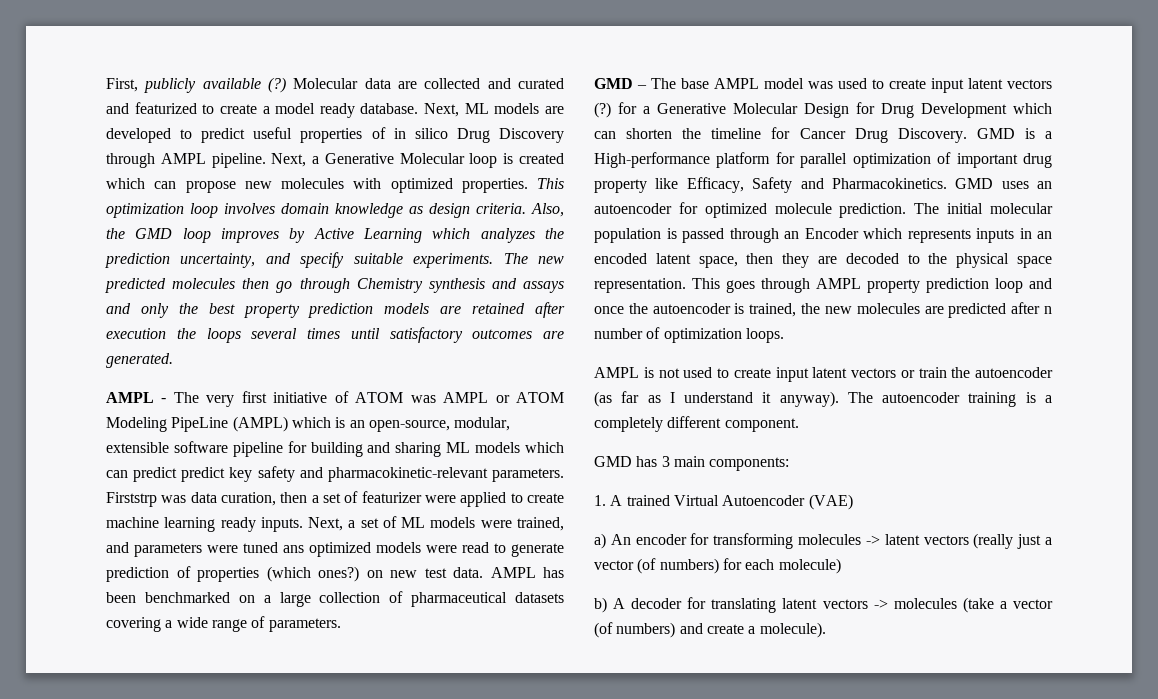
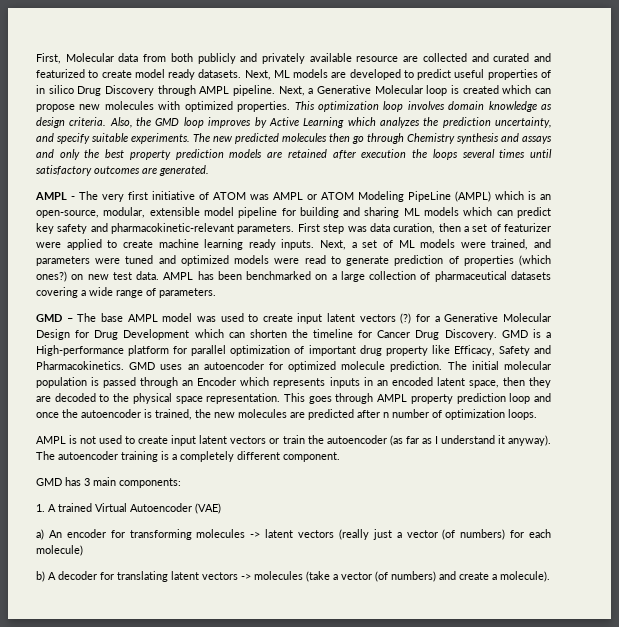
- First, publicly available (?) Molecular data are collected and curated and featurized to create a model ready database.
+ First, Molecular data from both publicly and privately available resource are collected and curated and featurized to create model ready datasets.
- AMPL - The very first initiative of ATOM was AMPL or ATOM Modeling PipeLine (AMPL) which is an open-source, modular, extensible software pipeline for building and sharing ML models which can predict predict key safety and pharmacokinetic-relevant parameters.
+ AMPL - The very first initiative of ATOM was AMPL or ATOM Modeling PipeLine (AMPL) which is an open-source, modular, extensible model pipeline for building and sharing ML models which can predict key safety and pharmacokinetic-relevant parameters.
- Firststrp was data curation, then a set of featurizer were applied to create machine learning ready inputs.
+ First step was data curation, then a set of featurizer were applied to create machine learning ready inputs.
- Next, a set of ML models were trained, and parameters were tuned ans optimized models were read to generate prediction of properties (which ones?) on new test data.
+ Next, a set of ML models were trained, and parameters were tuned and optimized models were read to generate prediction of properties (which ones?) on new test data.

